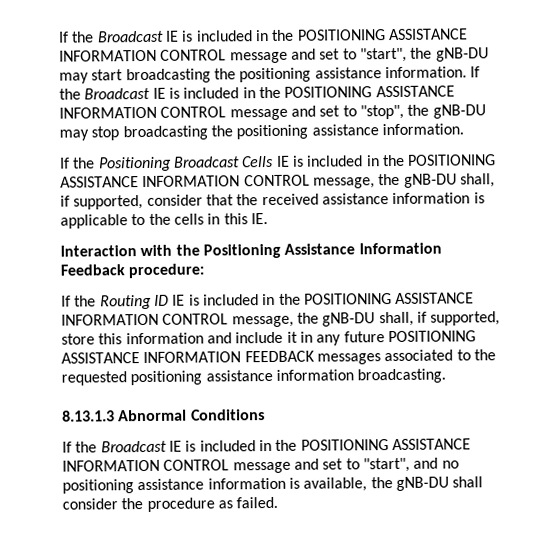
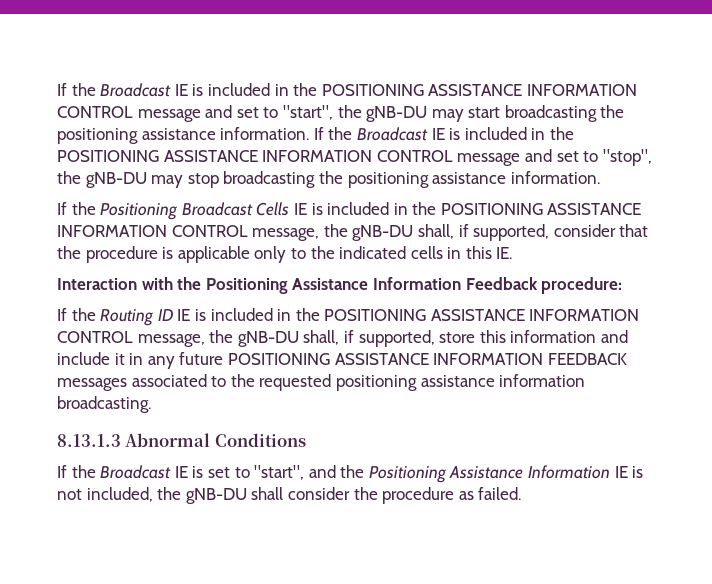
- If the Positioning Broadcast Cells IE is included in the POSITIONING ASSISTANCE INFORMATION CONTROL message, the gNB-DU shall, if supported, consider that the received assistance information is applicable to the cells in this IE.
+ If the Positioning Broadcast Cells IE is included in the POSITIONING ASSISTANCE INFORMATION CONTROL message, the gNB-DU shall, if supported, consider that the procedure is applicable only to the indicated cells in this IE.
- If the Broadcast IE is included in the POSITIONING ASSISTANCE INFORMATION CONTROL message and set to "start", and no positioning assistance information is available, the gNB-DU shall consider the procedure as failed.
+ If the Broadcast IE is set to "start", and the Positioning Assistance Information IE is not included, the gNB-DU shall consider the procedure as failed.

